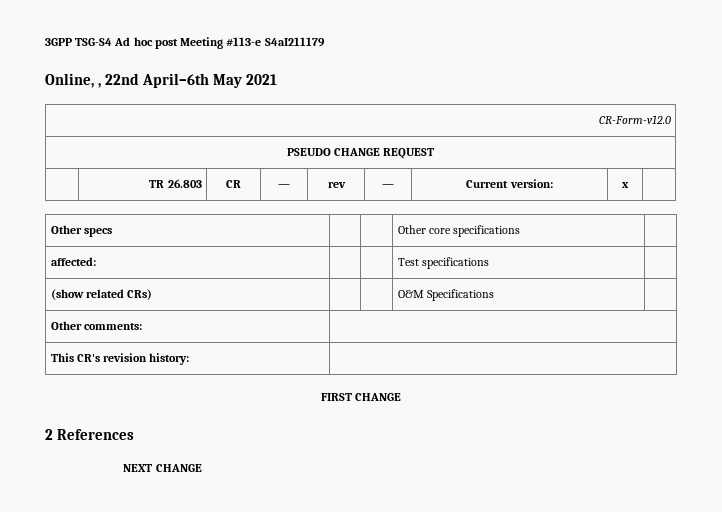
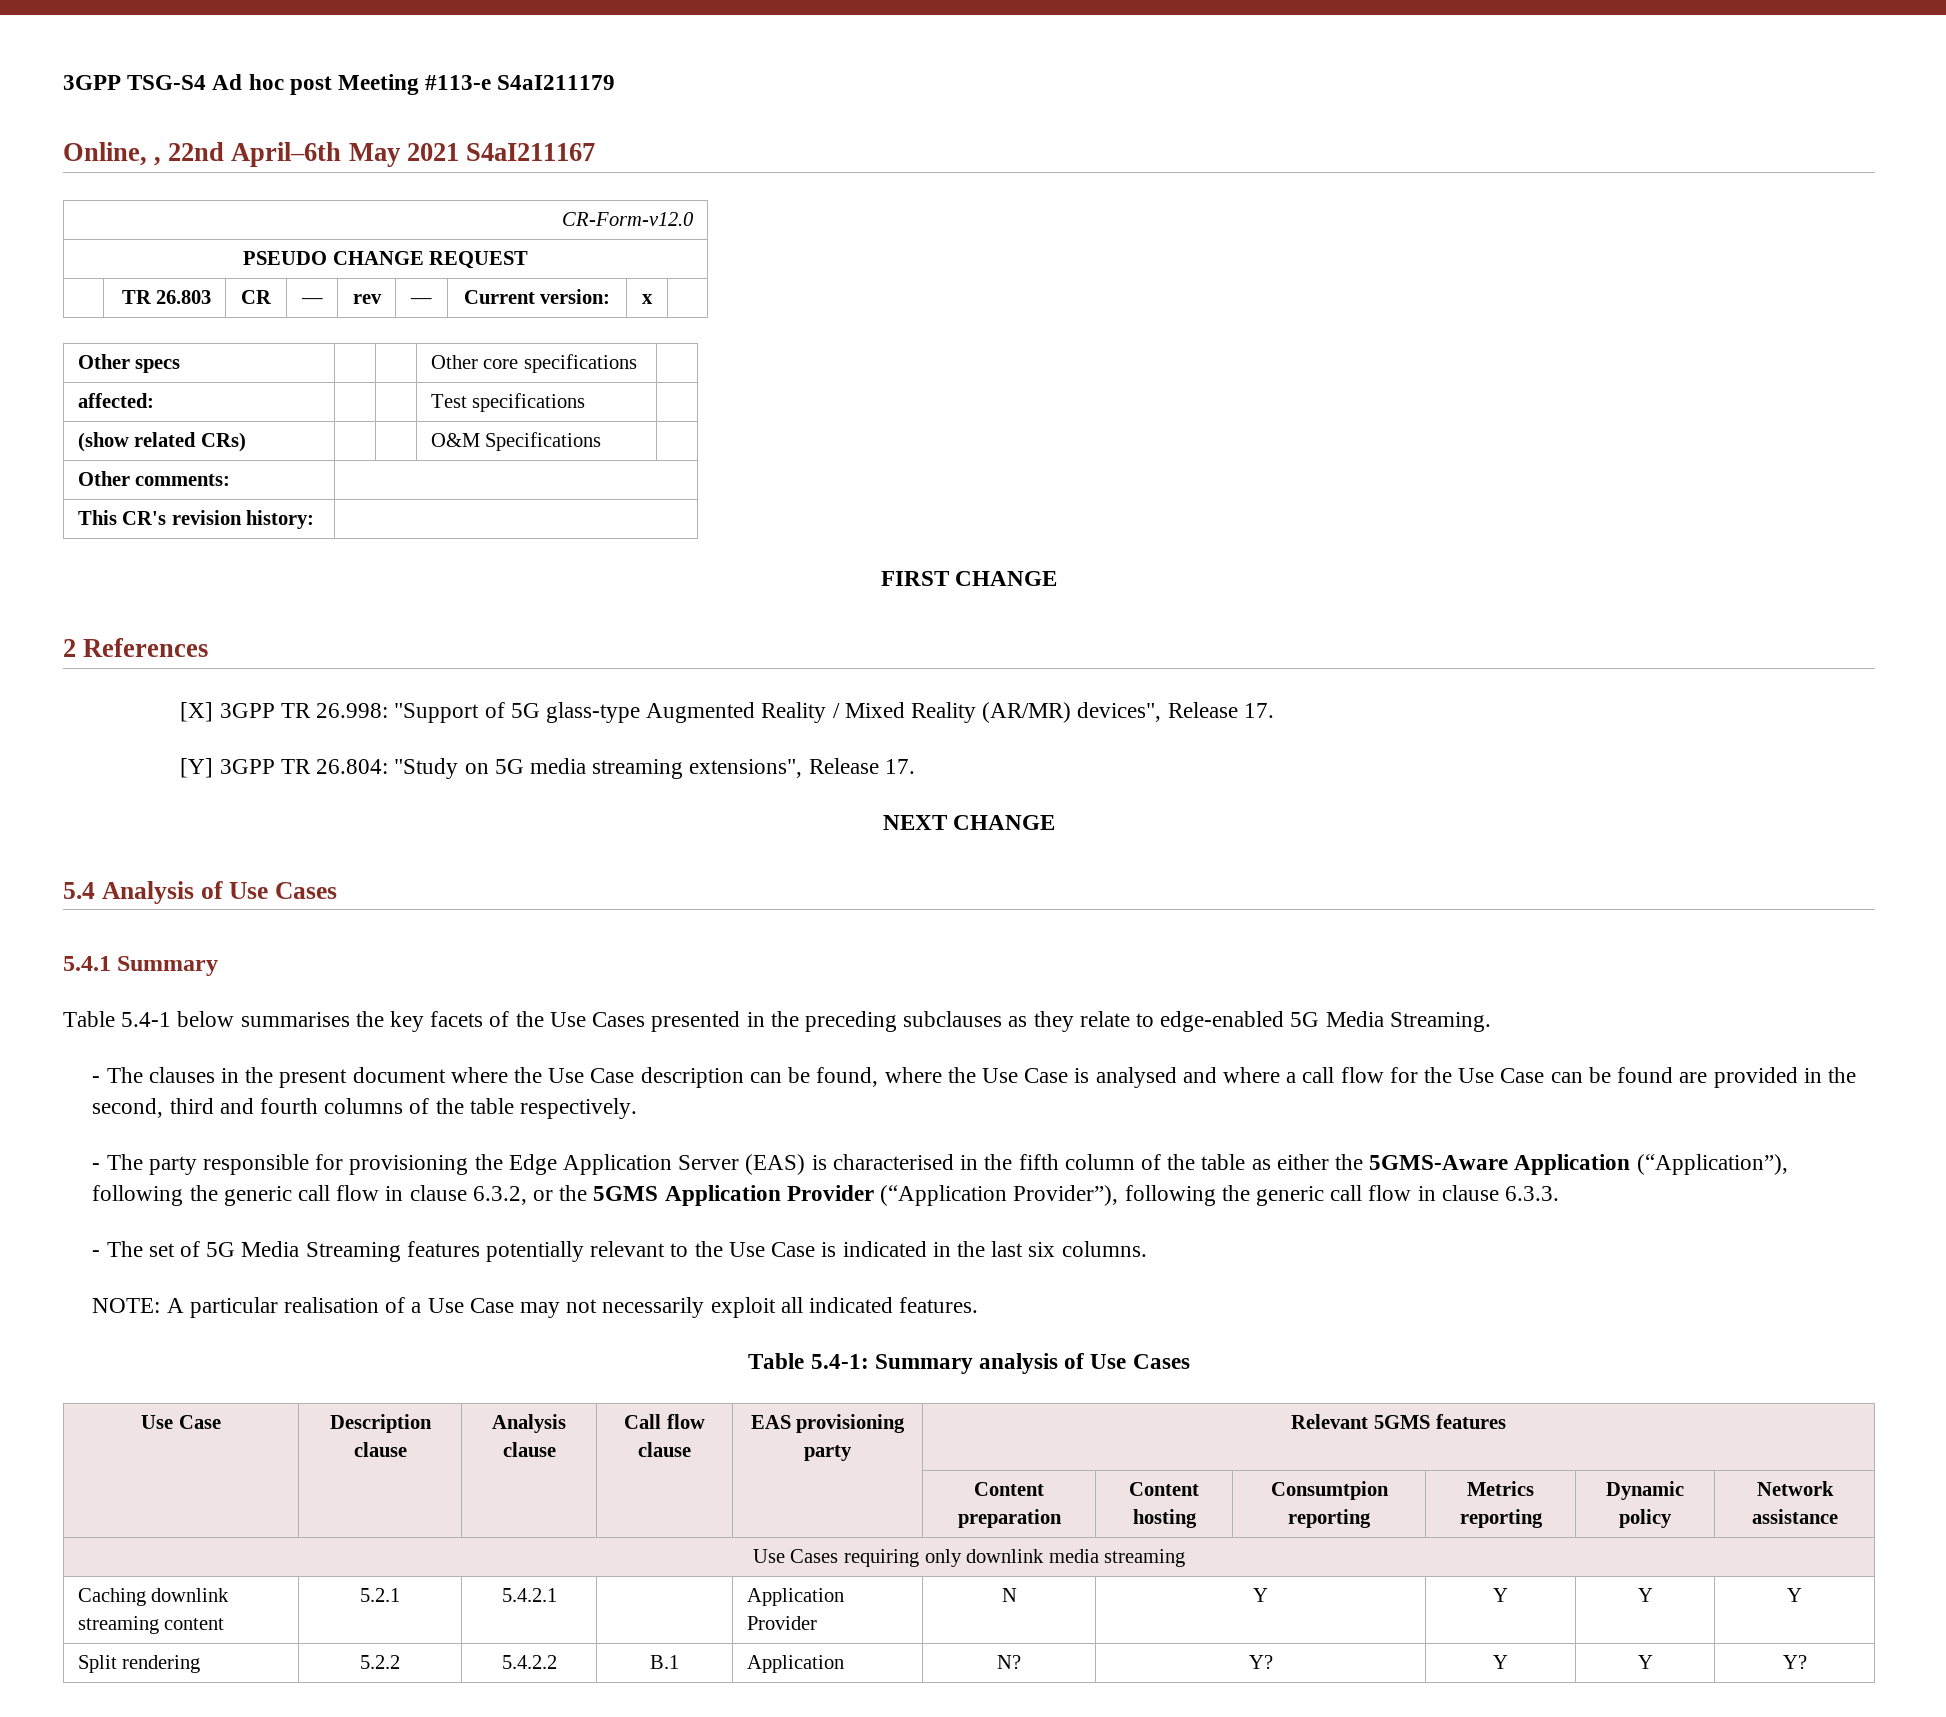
- Online, , 22nd April–6th May 2021
+ Online, , 22nd April–6th May 2021 S4aI211167
+ [X] 3GPP TR 26.998: "Support of 5G glass-type Augmented Reality / Mixed Reality (AR/MR) devices", Release 17.
+ [Y] 3GPP TR 26.804: "Study on 5G media streaming extensions", Release 17.
  NEXT CHANGE
+ 5.4 Analysis of Use Cases
+ 5.4.1 Summary
+ Table 5.4-1 below summarises the key facets of the Use Cases presented in the preceding subclauses as they relate to edge-enabled 5G Media Streaming.
+ - The clauses in the present document where the Use Case description can be found, where the Use Case is analysed and where a call flow for the Use Case can be found are provided in the second, third and fourth columns of the table respectively.
+ - The party responsible for provisioning the Edge Application Server (EAS) is characterised in the fifth column of the table as either the 5GMS-Aware Application (“Application”), following the generic call flow in clause 6.3.2, or the 5GMS Application Provider (“Application Provider”), following the generic call flow in clause 6.3.3.
+ - The set of 5G Media Streaming features potentially relevant to the Use Case is indicated in the last six columns.
+ NOTE: A particular realisation of a Use Case may not necessarily exploit all indicated features.
+ Table 5.4-1: Summary analysis of Use Cases
+ Use Case | Description clause | Analysis clause | Call flow clause | EAS provisioning party | Relevant 5GMS features
+ | | | | | Content preparation | Content hosting | Consumtpion reporting | Metrics reporting | Dynamic policy | Network assistance
+ Use Cases requiring only downlink media streaming
+ Caching downlink streaming content | 5.2.1 | 5.4.2.1 | | Application Provider | N | Y | Y | Y | Y
+ Split rendering | 5.2.2 | 5.4.2.2 | B.1 | Application | N? | Y? | Y | Y | Y?

